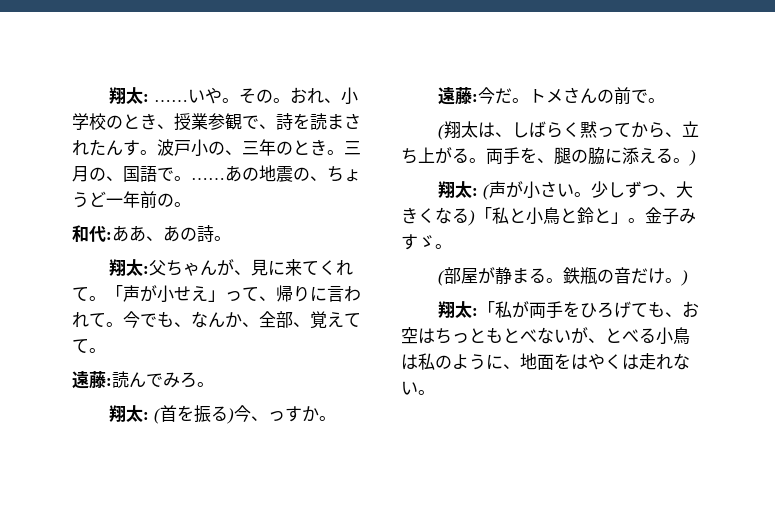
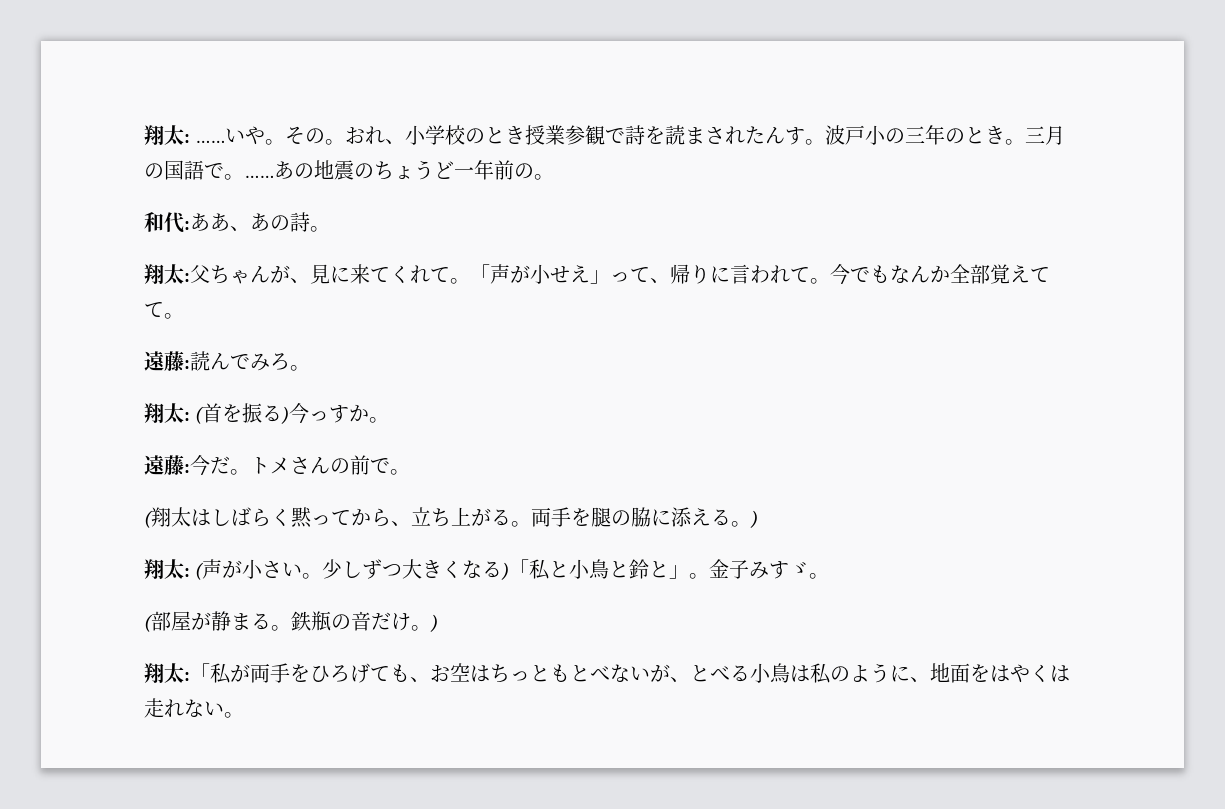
- おれ、小学校のとき、授業参観で、詩を読まされたんす。
+ おれ、小学校のとき授業参観で詩を読まされたんす。
- 波戸小の、三年のとき。
+ 波戸小の三年のとき。
- 三月の、国語で。
+ 三月の国語で。
- あの地震の、ちょうど一年前の。
+ あの地震のちょうど一年前の。
- 今でも、なんか、全部、覚えてて。
+ 今でもなんか全部覚えてて。
- 翔太: (首を振る)今、っすか。
+ 翔太: (首を振る)今っすか。
- (翔太は、しばらく黙ってから、立ち上がる。
+ (翔太はしばらく黙ってから、立ち上がる。
- 両手を、腿の脇に添える。)
+ 両手を腿の脇に添える。)
- 少しずつ、大きくなる)「私と小鳥と鈴と」。
+ 少しずつ大きくなる)「私と小鳥と鈴と」。

